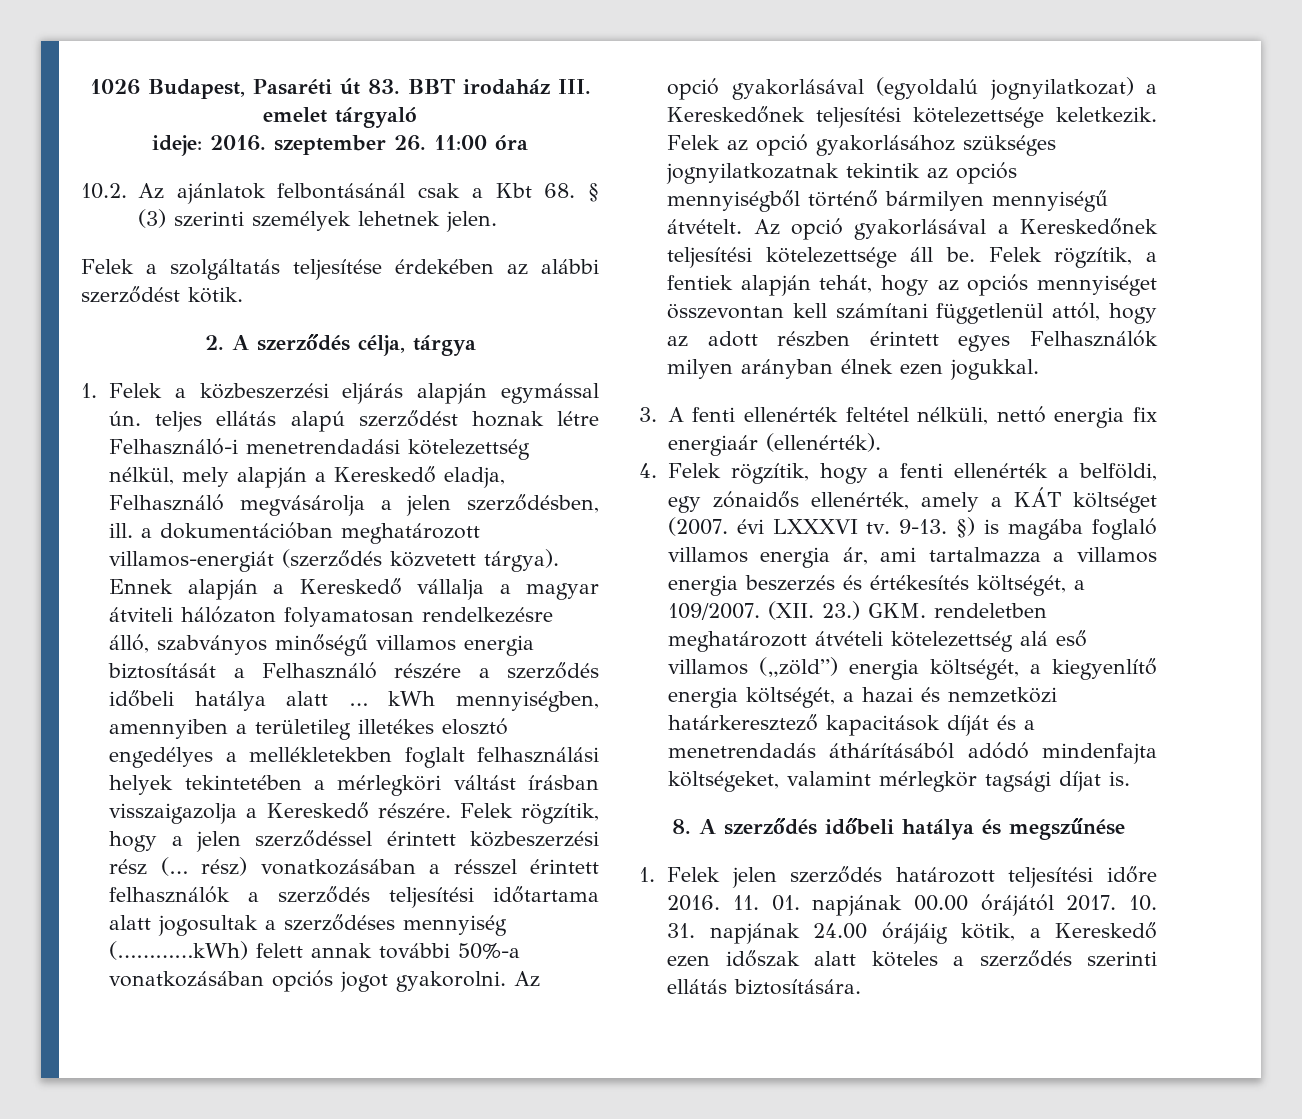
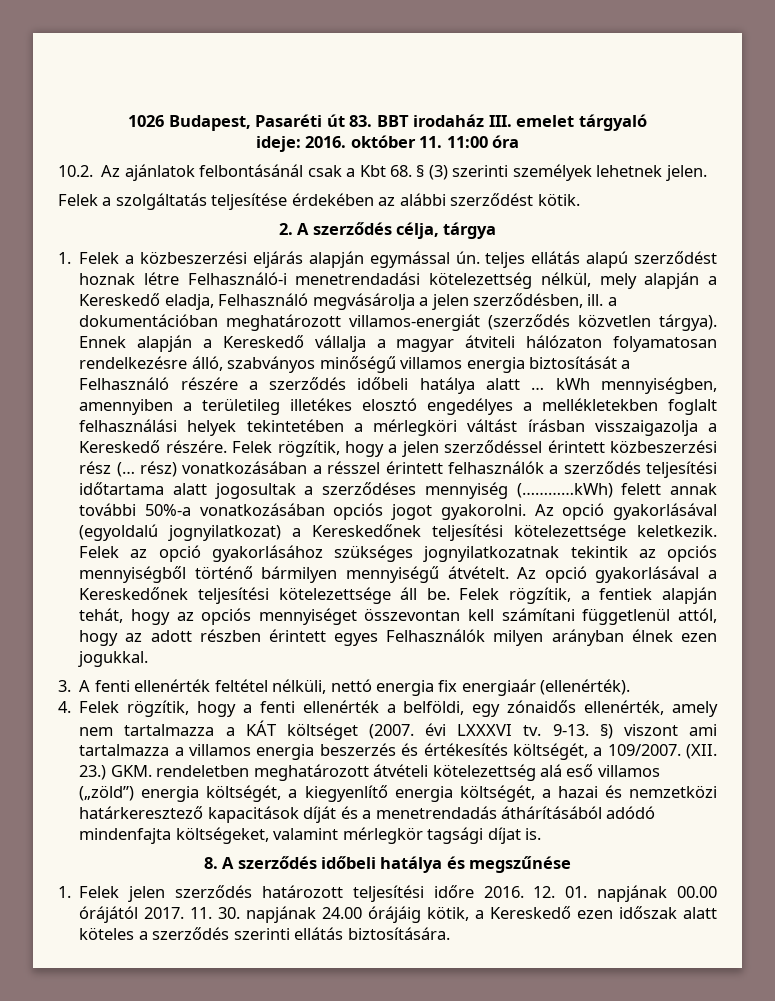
- ideje: 2016. szeptember 26. 11:00 óra
+ ideje: 2016. október 11. 11:00 óra
- 1. Felek a közbeszerzési eljárás alapján egymással ún. teljes ellátás alapú szerződést hoznak létre Felhasználó-i menetrendadási kötelezettség nélkül, mely alapján a Kereskedő eladja, Felhasználó megvásárolja a jelen szerződésben, ill. a dokumentációban meghatározott villamos-energiát (szerződés közvetett tárgya).
+ 1. Felek a közbeszerzési eljárás alapján egymással ún. teljes ellátás alapú szerződést hoznak létre Felhasználó-i menetrendadási kötelezettség nélkül, mely alapján a Kereskedő eladja, Felhasználó megvásárolja a jelen szerződésben, ill. a dokumentációban meghatározott villamos-energiát (szerződés közvetlen tárgya).
- 4. Felek rögzítik, hogy a fenti ellenérték a belföldi, egy zónaidős ellenérték, amely a KÁT költséget (2007. évi LXXXVI tv.
+ 4. Felek rögzítik, hogy a fenti ellenérték a belföldi, egy zónaidős ellenérték, amely nem tartalmazza a KÁT költséget (2007. évi LXXXVI tv.
- §) is magába foglaló villamos energia ár, ami tartalmazza a villamos energia beszerzés és értékesítés költségét, a 109/2007.
+ §) viszont ami tartalmazza a villamos energia beszerzés és értékesítés költségét, a 109/2007.
- 11. 01. napjának 00.00 órájától 2017.
+ 12. 01. napjának 00.00 órájától 2017.
- 10. 31. napjának 24.00 órájáig kötik, a Kereskedő ezen időszak alatt köteles a szerződés szerinti ellátás biztosítására.
+ 11. 30. napjának 24.00 órájáig kötik, a Kereskedő ezen időszak alatt köteles a szerződés szerinti ellátás biztosítására.

